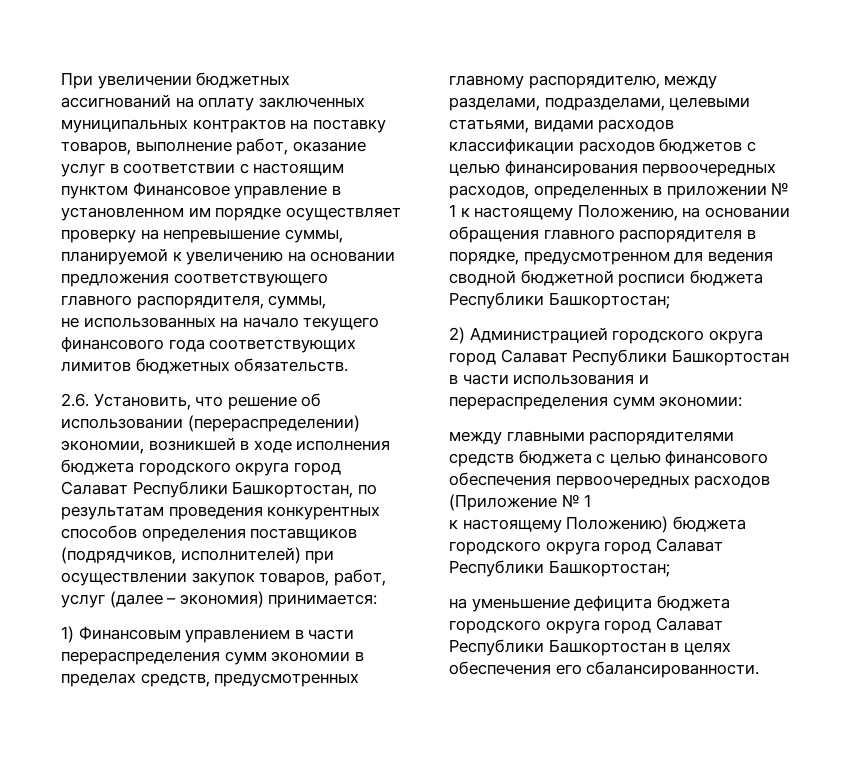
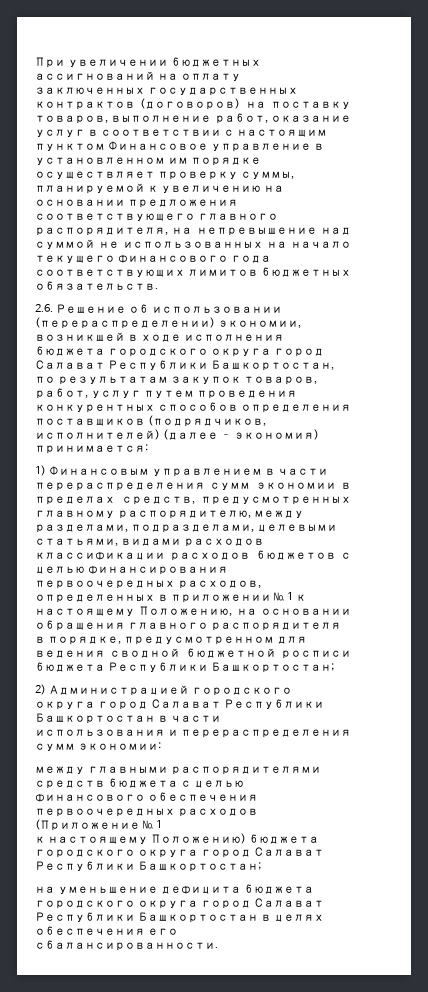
- При увеличении бюджетных ассигнований на оплату заключенных муниципальных контрактов на поставку товаров, выполнение работ, оказание услуг в соответствии с настоящим пунктом Финансовое управление в установленном им порядке осуществляет проверку на непревышение суммы, планируемой к увеличению на основании предложения соответствующего главного распорядителя, суммы,
- не использованных на начало текущего финансового года соответствующих лимитов бюджетных обязательств.
+ При увеличении бюджетных ассигнований на оплату заключенных государственных контрактов (договоров) на поставку товаров, выполнение работ, оказание услуг в соответствии с настоящим пунктом Финансовое управление в установленном им порядке осуществляет проверку суммы, планируемой к увеличению на основании предложения соответствующего главного распорядителя, на непревышение над суммой не использованных на начало текущего финансового года соответствующих лимитов бюджетных обязательств.
- 2.6. Установить, что решение об использовании (перераспределении) экономии, возникшей в ходе исполнения бюджета городского округа город Салават Республики Башкортостан, по результатам проведения конкурентных способов определения поставщиков (подрядчиков, исполнителей) при осуществлении закупок товаров, работ, услуг (далее – экономия) принимается:
+ 2.6. Решение об использовании (перераспределении) экономии, возникшей в ходе исполнения бюджета городского округа город Салават Республики Башкортостан, по результатам закупок товаров, работ, услуг путем проведения конкурентных способов определения поставщиков (подрядчиков, исполнителей) (далее – экономия) принимается:

